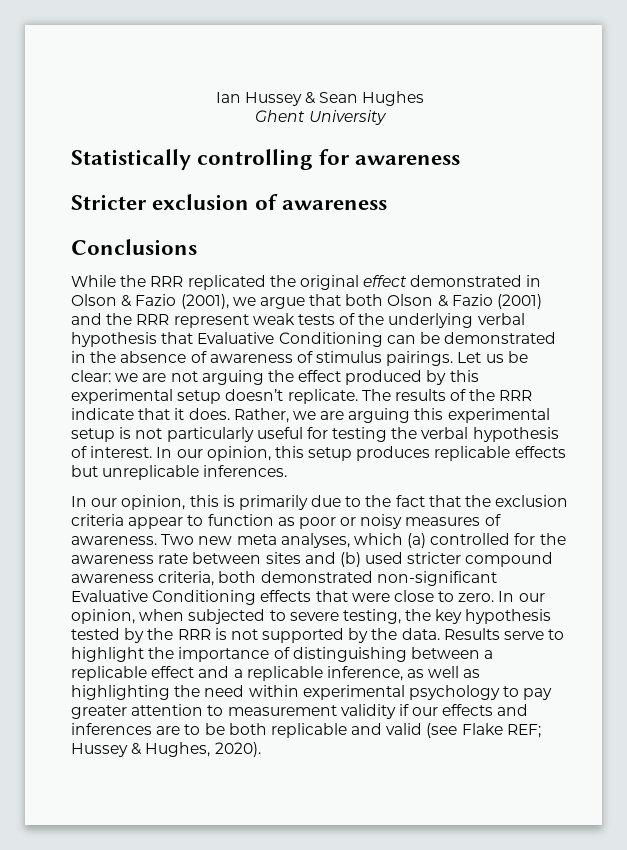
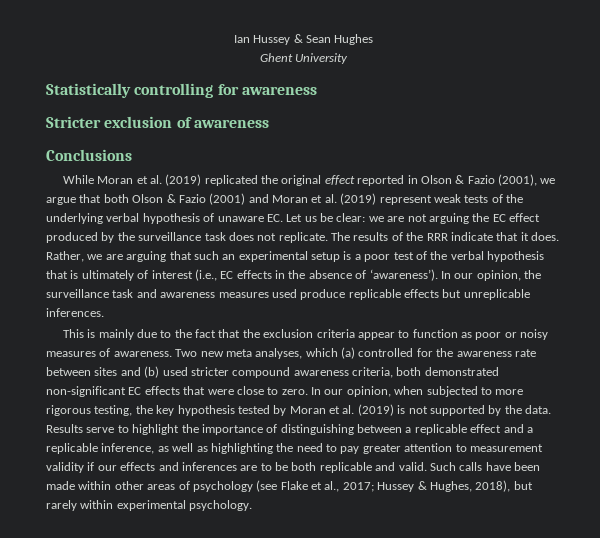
- While the RRR replicated the original effect demonstrated in Olson & Fazio (2001), we argue that both Olson & Fazio (2001) and the RRR represent weak tests of the underlying verbal hypothesis that Evaluative Conditioning can be demonstrated in the absence of awareness of stimulus pairings. Let us be clear: we are not arguing the effect produced by this experimental setup doesn’t replicate.
+ While Moran et al. (2019) replicated the original effect reported in Olson & Fazio (2001), we argue that both Olson & Fazio (2001) and Moran et al. (2019) represent weak tests of the underlying verbal hypothesis of unaware EC. Let us be clear: we are not arguing the EC effect produced by the surveillance task does not replicate.
- Rather, we are arguing this experimental setup is not particularly useful for testing the verbal hypothesis of interest. In our opinion, this setup produces replicable effects but unreplicable inferences.
+ Rather, we are arguing that such an experimental setup is a poor test of the verbal hypothesis that is ultimately of interest (i.e., EC effects in the absence of ‘awareness’). In our opinion, the surveillance task and awareness measures used produce replicable effects but unreplicable inferences.
- In our opinion, this is primarily due to the fact that the exclusion criteria appear to function as poor or noisy measures of awareness.
+ This is mainly due to the fact that the exclusion criteria appear to function as poor or noisy measures of awareness.
- Two new meta analyses, which (a) controlled for the awareness rate between sites and (b) used stricter compound awareness criteria, both demonstrated non-significant Evaluative Conditioning effects that were close to zero.
+ Two new meta analyses, which (a) controlled for the awareness rate between sites and (b) used stricter compound awareness criteria, both demonstrated non-significant EC effects that were close to zero.
- In our opinion, when subjected to severe testing, the key hypothesis tested by the RRR is not supported by the data.
+ In our opinion, when subjected to more rigorous testing, the key hypothesis tested by Moran et al. (2019) is not supported by the data.
- Results serve to highlight the importance of distinguishing between a replicable effect and a replicable inference, as well as highlighting the need within experimental psychology to pay greater attention to measurement validity if our effects and inferences are to be both replicable and valid (see Flake REF; Hussey & Hughes, 2020).
+ Results serve to highlight the importance of distinguishing between a replicable effect and a replicable inference, as well as highlighting the need to pay greater attention to measurement validity if our effects and inferences are to be both replicable and valid. Such calls have been made within other areas of psychology (see Flake et al., 2017; Hussey & Hughes, 2018), but rarely within experimental psychology.

